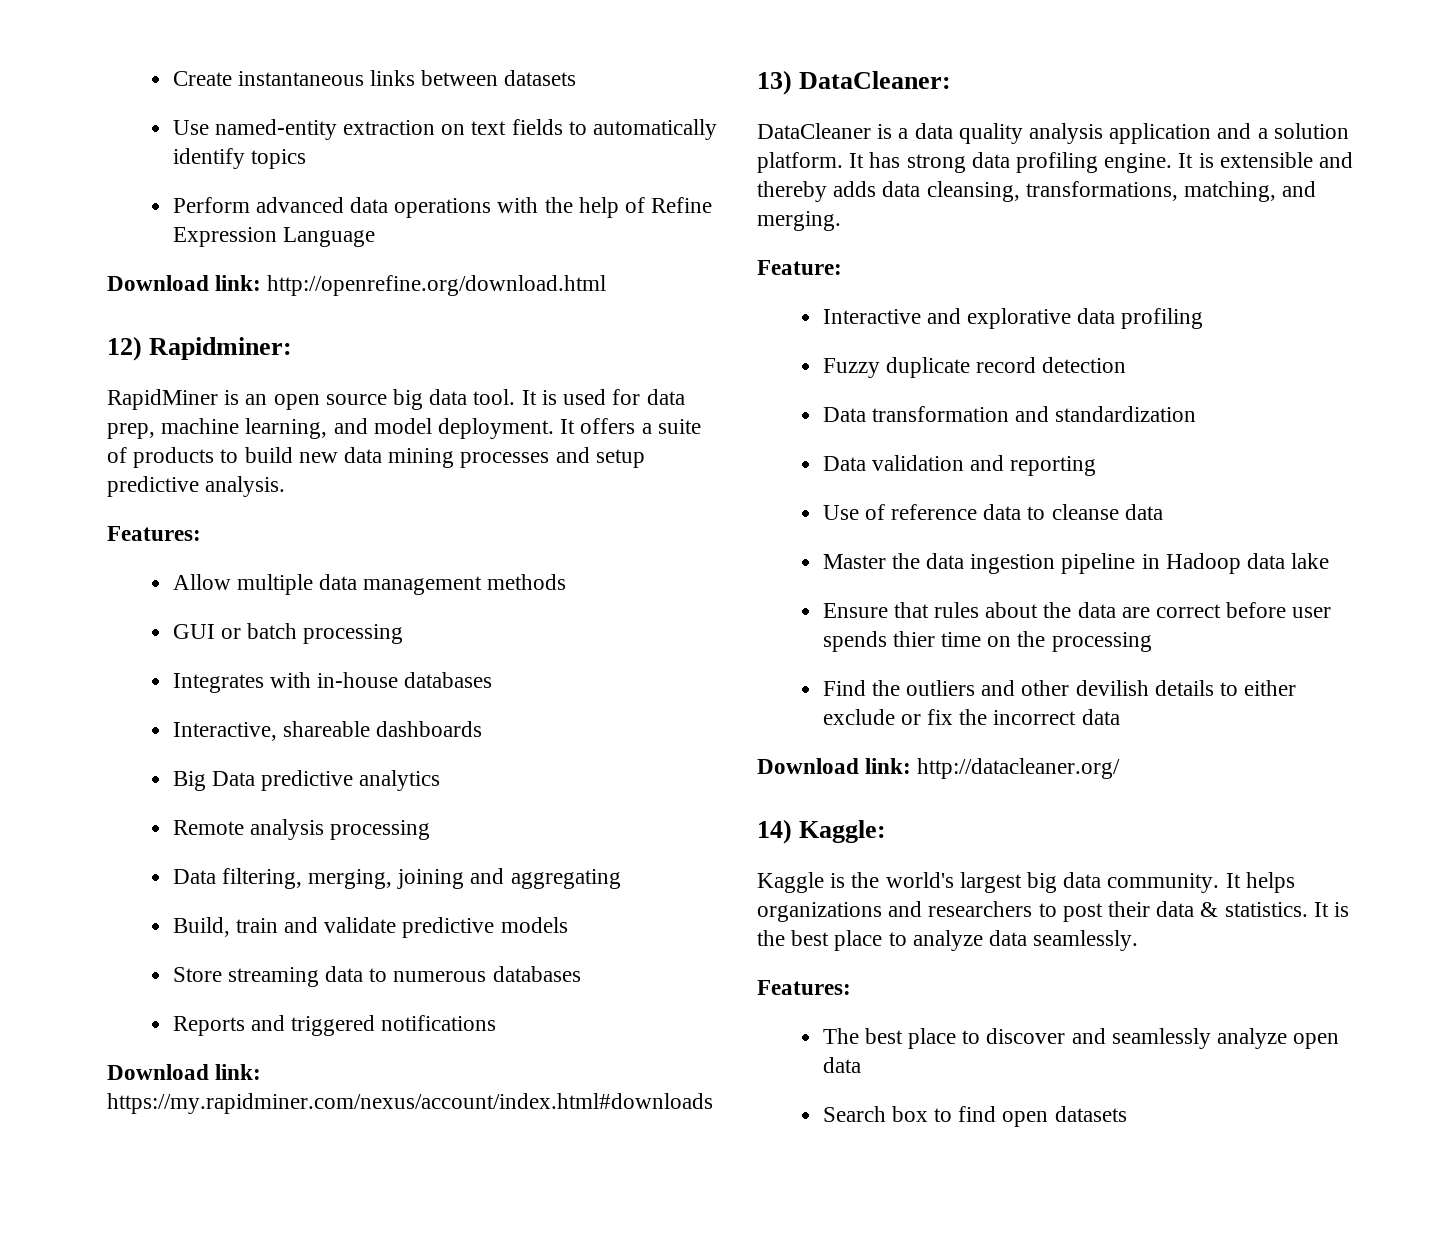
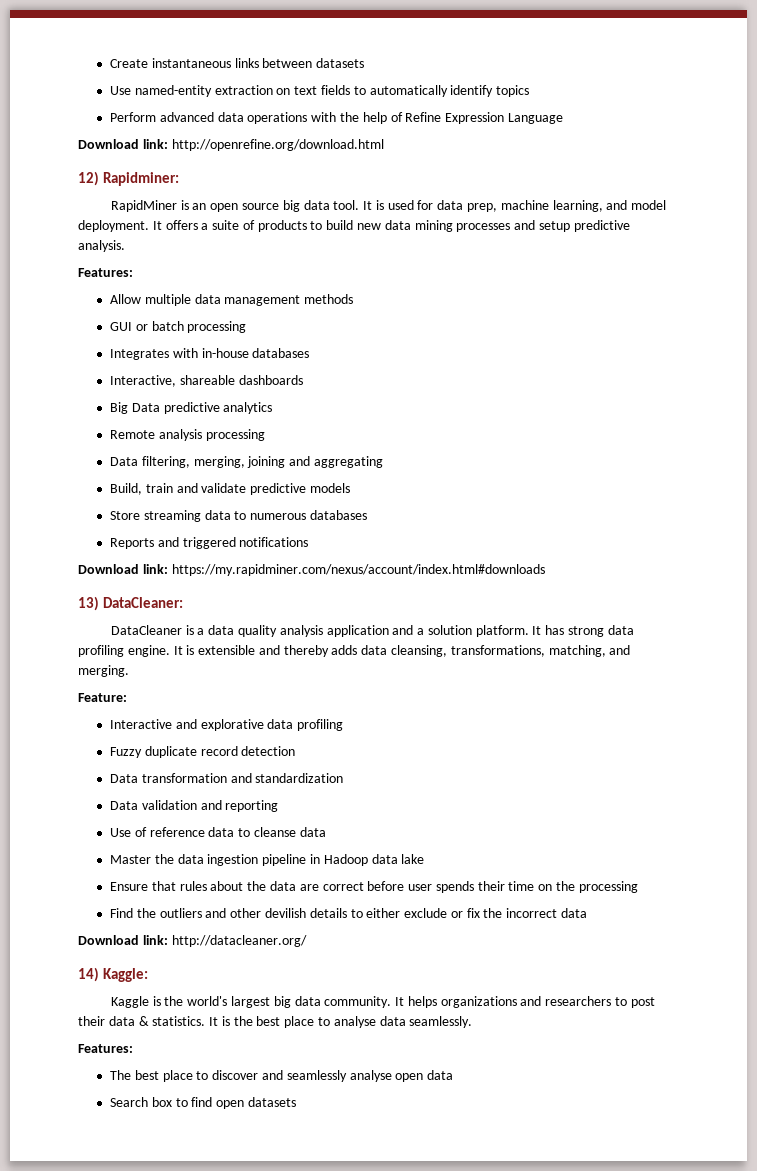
- Ensure that rules about the data are correct before user spends thier time on the processing
+ Ensure that rules about the data are correct before user spends their time on the processing
- It is the best place to analyze data seamlessly.
+ It is the best place to analyse data seamlessly.
- The best place to discover and seamlessly analyze open data
+ The best place to discover and seamlessly analyse open data

